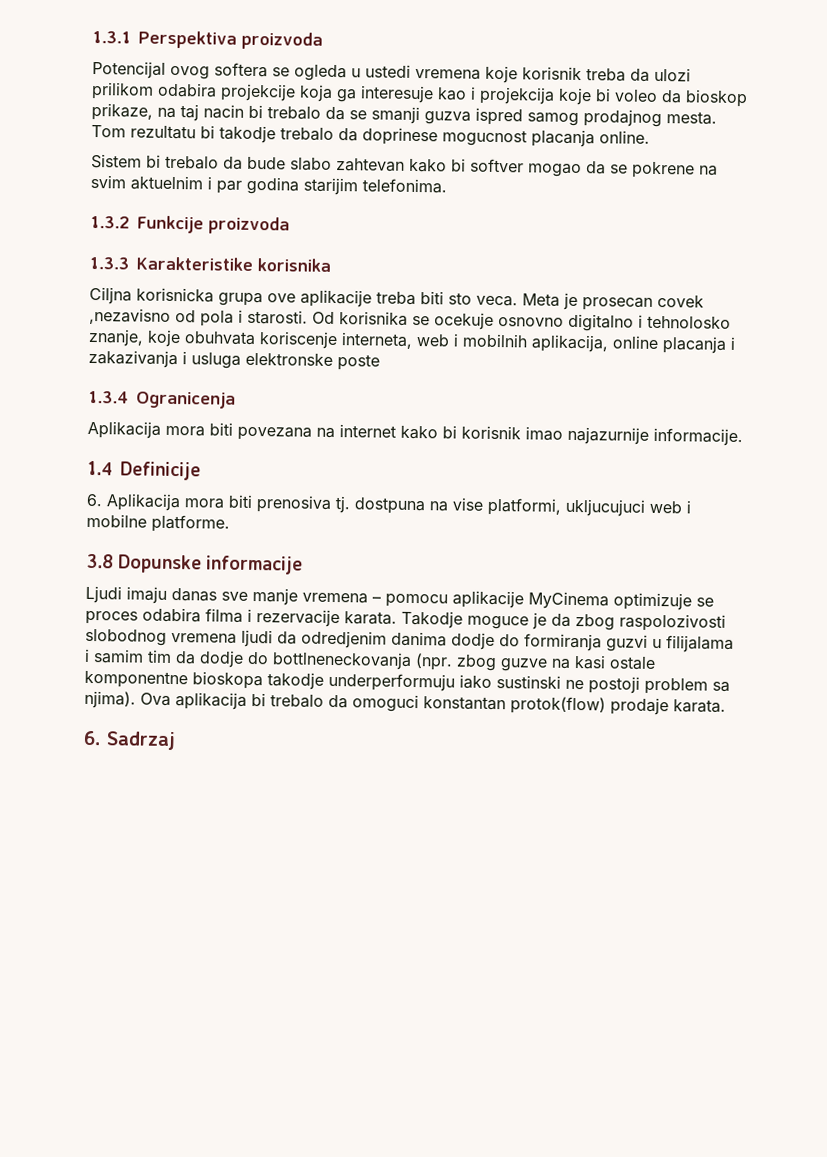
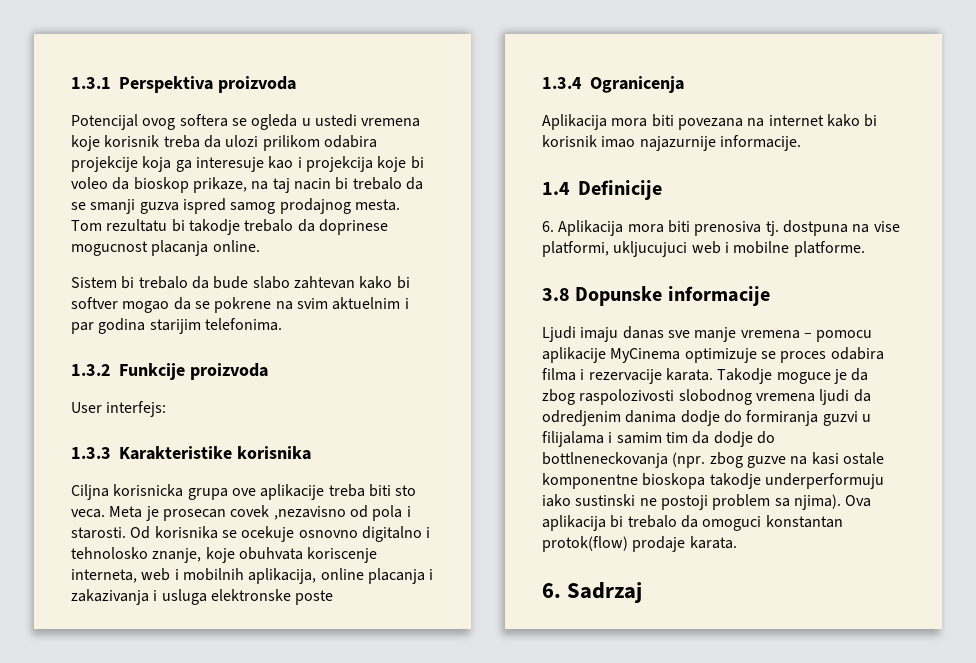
+ User interfejs:

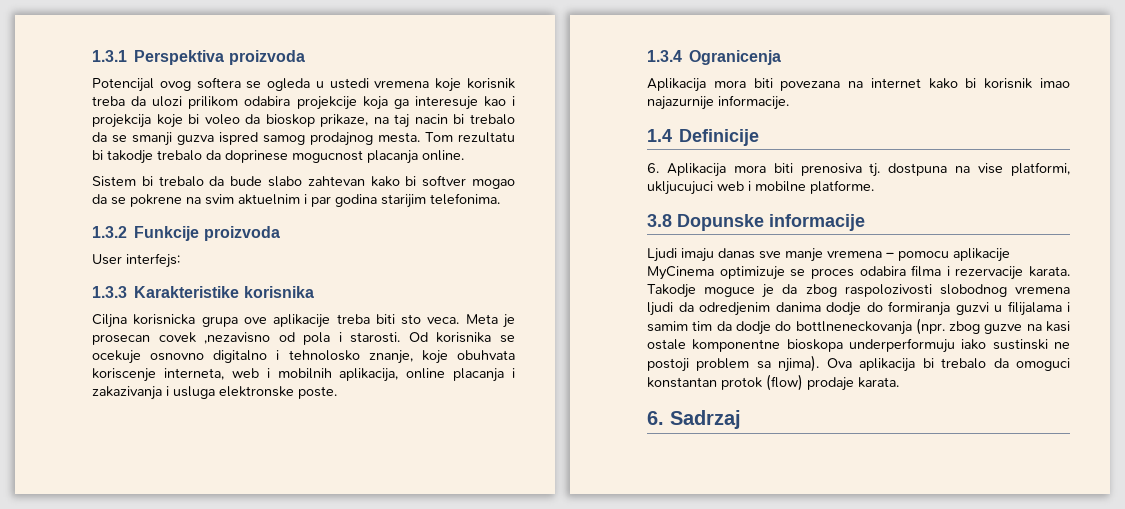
- Od korisnika se ocekuje osnovno digitalno i tehnolosko znanje, koje obuhvata koriscenje interneta, web i mobilnih aplikacija, online placanja i zakazivanja i usluga elektronske poste
+ Od korisnika se ocekuje osnovno digitalno i tehnolosko znanje, koje obuhvata koriscenje interneta, web i mobilnih aplikacija, online placanja i zakazivanja i usluga elektronske poste.
- Takodje moguce je da zbog raspolozivosti slobodnog vremena ljudi da odredjenim danima dodje do formiranja guzvi u filijalama i samim tim da dodje do bottlneneckovanja (npr. zbog guzve na kasi ostale komponentne bioskopa takodje underperformuju iako sustinski ne postoji problem sa njima).
+ Takodje moguce je da zbog raspolozivosti slobodnog vremena ljudi da odredjenim danima dodje do formiranja guzvi u filijalama i samim tim da dodje do bottlneneckovanja (npr. zbog guzve na kasi ostale komponentne bioskopa underperformuju iako sustinski ne postoji problem sa njima).
- Ova aplikacija bi trebalo da omoguci konstantan protok(flow) prodaje karata.
+ Ova aplikacija bi trebalo da omoguci konstantan protok (flow) prodaje karata.

